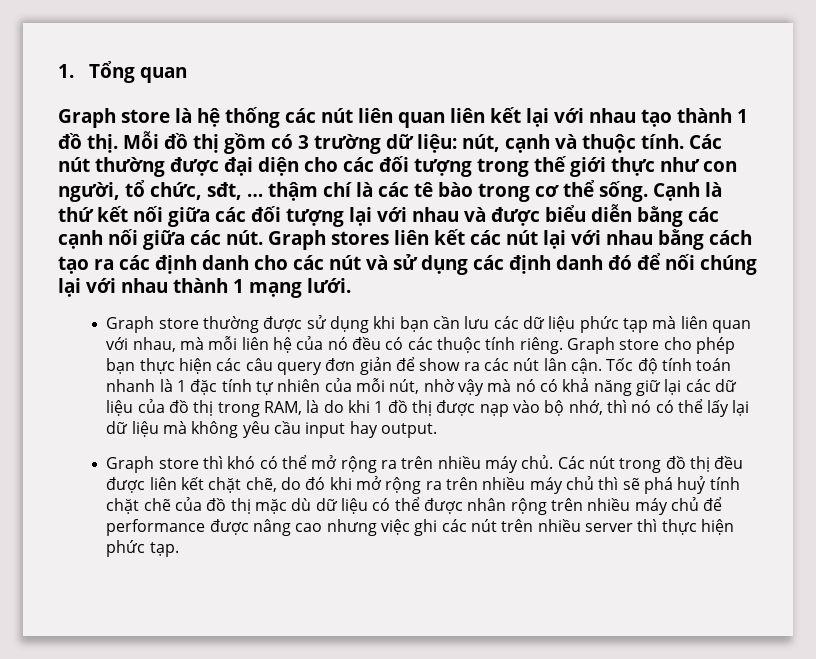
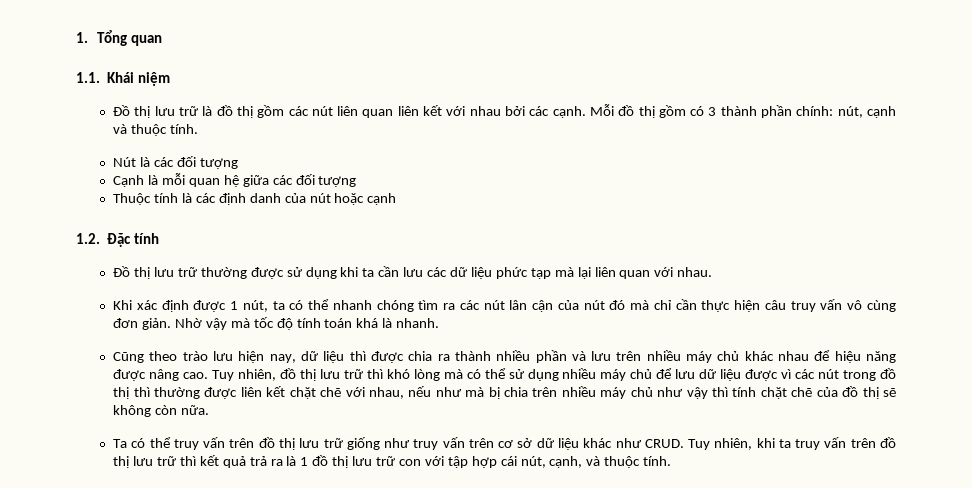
- Graph store là hệ thống các nút liên quan liên kết lại với nhau tạo thành 1 đồ thị.
+ 1.1. Khái niệm
+ Đồ thị lưu trữ là đồ thị gồm các nút liên quan liên kết với nhau bởi các cạnh.
- Mỗi đồ thị gồm có 3 trường dữ liệu: nút, cạnh và thuộc tính. Các nút thường được đại diện cho các đối tượng trong thế giới thực như con người, tổ chức, sđt, … thậm chí là các tê bào trong cơ thể sống. Cạnh là thứ kết nối giữa các đối tượng lại với nhau và được biểu diễn bằng các cạnh nối giữa các nút. Graph stores liên kết các nút lại với nhau bằng cách tạo ra các định danh cho các nút và sử dụng các định danh đó để nối chúng lại với nhau thành 1 mạng lưới.
- Graph store thường được sử dụng khi bạn cần lưu các dữ liệu phức tạp mà liên quan với nhau, mà mỗi liên hệ của nó đều có các thuộc tính riêng. Graph store cho phép bạn thực hiện các câu query đơn giản để show ra các nút lân cận. Tốc độ tính toán nhanh là 1 đặc tính tự nhiên của mỗi nút, nhờ vậy mà nó có khả năng giữ lại các dữ liệu của đồ thị trong RAM, là do khi 1 đồ thị được nạp vào bộ nhớ, thì nó có thể lấy lại dữ liệu mà không yêu cầu input hay output.
- Graph store thì khó có thể mở rộng ra trên nhiều máy chủ. Các nút trong đồ thị đều được liên kết chặt chẽ, do đó khi mở rộng ra trên nhiều máy chủ thì sẽ phá huỷ tính chặt chẽ của đồ thị mặc dù dữ liệu có thể được nhân rộng trên nhiều máy chủ để performance được nâng cao nhưng việc ghi các nút trên nhiều server thì thực hiện phức tạp.
+ Mỗi đồ thị gồm có 3 thành phần chính: nút, cạnh và thuộc tính.
+ Nút là các đối tượng
+ Cạnh là mỗi quan hệ giữa các đối tượng
+ Thuộc tính là các định danh của nút hoặc cạnh
+ 1.2. Đặc tính
+ Đồ thị lưu trữ thường được sử dụng khi ta cần lưu các dữ liệu phức tạp mà lại liên quan với nhau.
+ Khi xác định được 1 nút, ta có thể nhanh chóng tìm ra các nút lân cận của nút đó mà chỉ cần thực hiện câu truy vấn vô cùng đơn giản. Nhờ vậy mà tốc độ tính toán khá là nhanh.
+ Cũng theo trào lưu hiện nay, dữ liệu thì được chia ra thành nhiều phần và lưu trên nhiều máy chủ khác nhau để hiệu năng được nâng cao. Tuy nhiên, đồ thị lưu trữ thì khó lòng mà có thể sử dụng nhiều máy chủ để lưu dữ liệu được vì các nút trong đồ thị thì thường được liên kết chặt chẽ với nhau, nếu như mà bị chia trên nhiều máy chủ như vậy thì tính chặt chẽ của đồ thị sẽ không còn nữa.
+ Ta có thể truy vấn trên đồ thị lưu trữ giống như truy vấn trên cơ sở dữ liệu khác như CRUD. Tuy nhiên, khi ta truy vấn trên đồ thị lưu trữ thì kết quả trả ra là 1 đồ thị lưu trữ con với tập hợp cái nút, cạnh, và thuộc tính.

